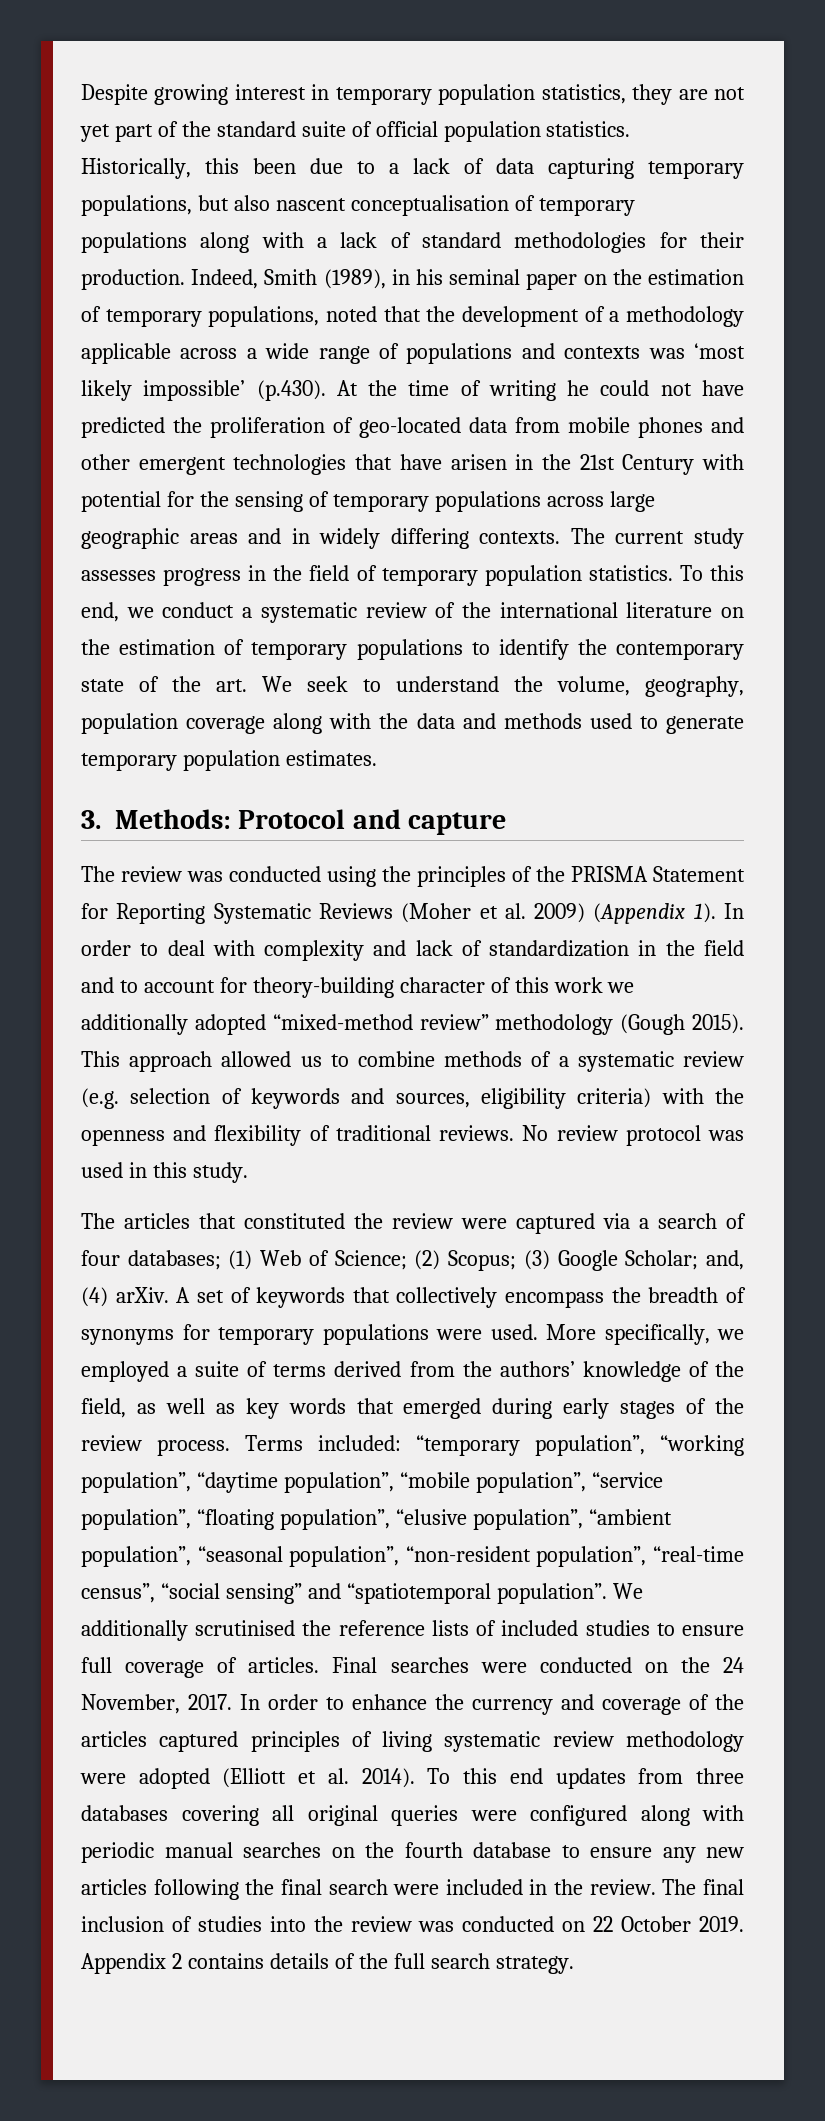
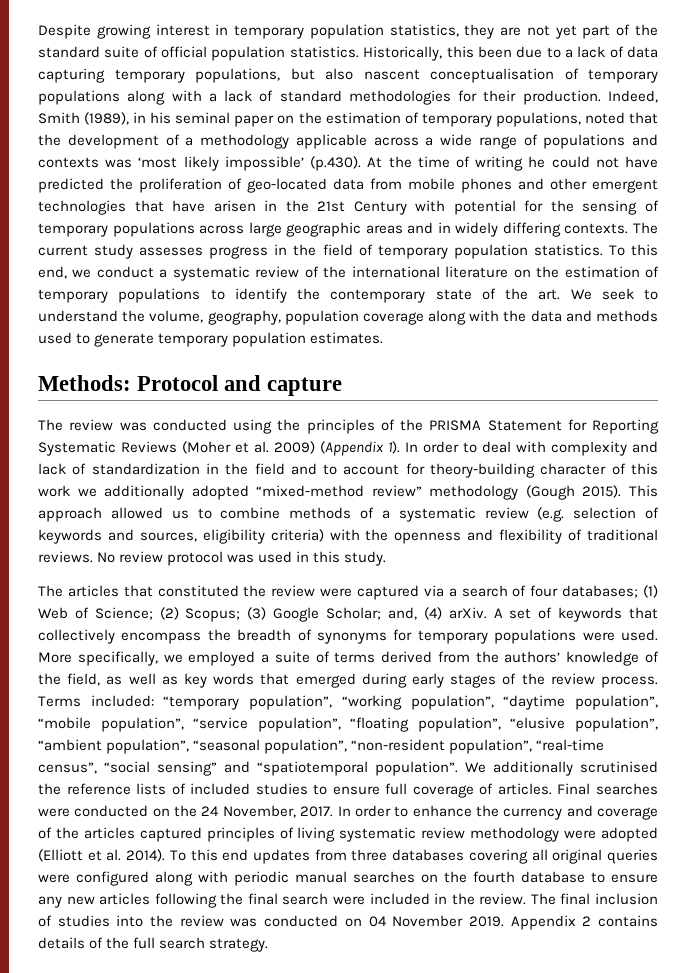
- 3. Methods: Protocol and capture
+ Methods: Protocol and capture
- The final inclusion of studies into the review was conducted on 22 October 2019.
+ The final inclusion of studies into the review was conducted on 04 November 2019.

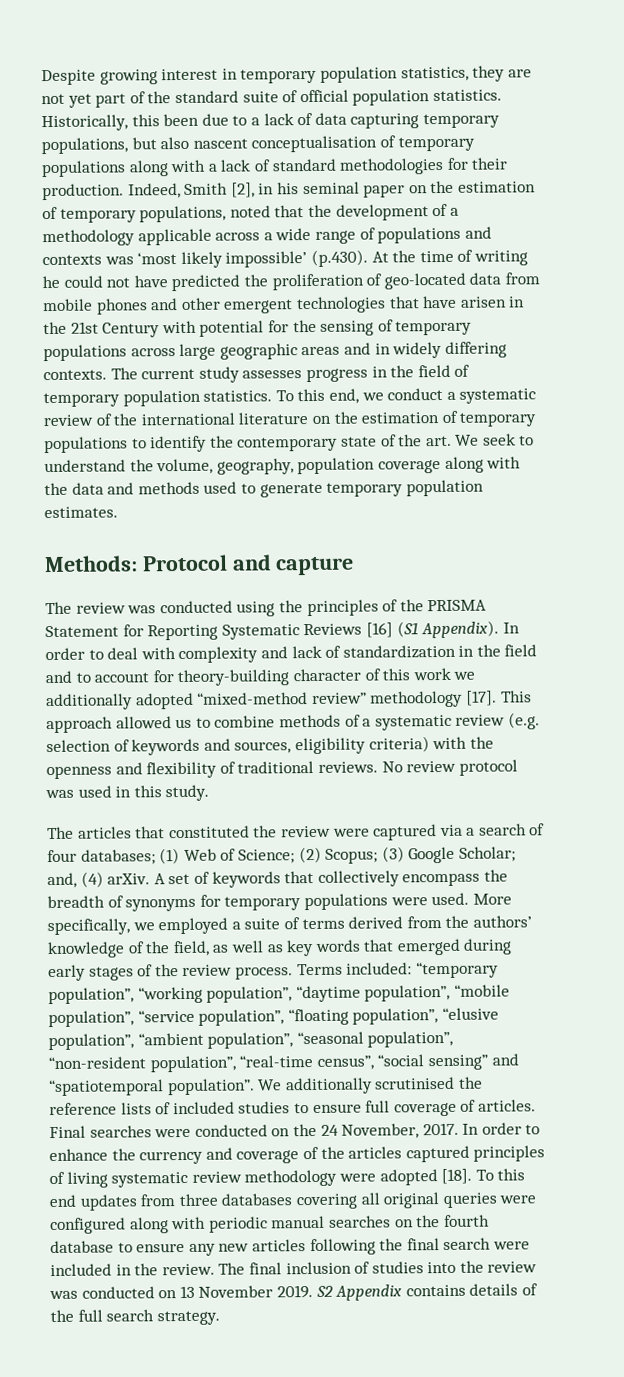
- Indeed, Smith (1989), in his seminal paper on the estimation of temporary populations, noted that the development of a methodology applicable across a wide range of populations and contexts was ‘most likely impossible’ (p.430). At the time of writing he could not have predicted the proliferation of geo-located data from mobile phones and other emergent technologies that have arisen in the 21st Century with potential for the sensing of temporary populations across large geographic areas and in widely differing contexts.
+ Indeed, Smith [2], in his seminal paper on the estimation of temporary populations, noted that the development of a methodology applicable across a wide range of populations and contexts was ‘most likely impossible’ (p.430). At the time of writing he could not have predicted the proliferation of geo-located data from mobile phones and other emergent technologies that have arisen in the 21st Century with potential for the sensing of temporary populations across large geographic areas and in widely differing contexts.
- The review was conducted using the principles of the PRISMA Statement for Reporting Systematic Reviews (Moher et al. 2009) (Appendix 1).
+ The review was conducted using the principles of the PRISMA Statement for Reporting Systematic Reviews [16] (S1 Appendix).
- In order to deal with complexity and lack of standardization in the field and to account for theory-building character of this work we additionally adopted “mixed-method review” methodology (Gough 2015).
+ In order to deal with complexity and lack of standardization in the field and to account for theory-building character of this work we additionally adopted “mixed-method review” methodology [17].
- In order to enhance the currency and coverage of the articles captured principles of living systematic review methodology were adopted (Elliott et al. 2014).
+ In order to enhance the currency and coverage of the articles captured principles of living systematic review methodology were adopted [18].
- The final inclusion of studies into the review was conducted on 04 November 2019.
+ The final inclusion of studies into the review was conducted on 13 November 2019.
- Appendix 2 contains details of the full search strategy.
+ S2 Appendix contains details of the full search strategy.

